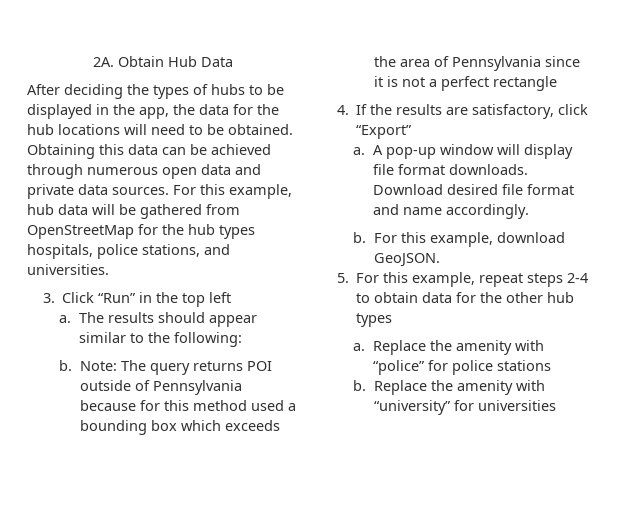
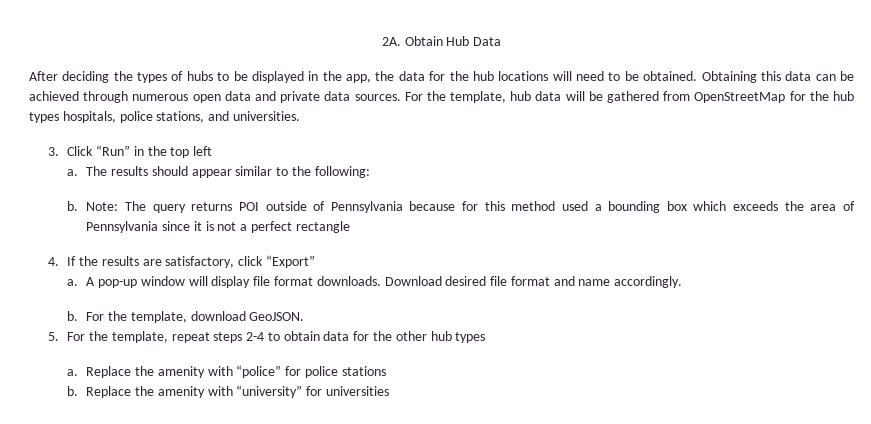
- For this example, hub data will be gathered from OpenStreetMap for the hub types hospitals, police stations, and universities.
+ For the template, hub data will be gathered from OpenStreetMap for the hub types hospitals, police stations, and universities.
- For this example, download GeoJSON.
+ For the template, download GeoJSON.
- 5. For this example, repeat steps 2-4 to obtain data for the other hub types
+ 5. For the template, repeat steps 2-4 to obtain data for the other hub types

